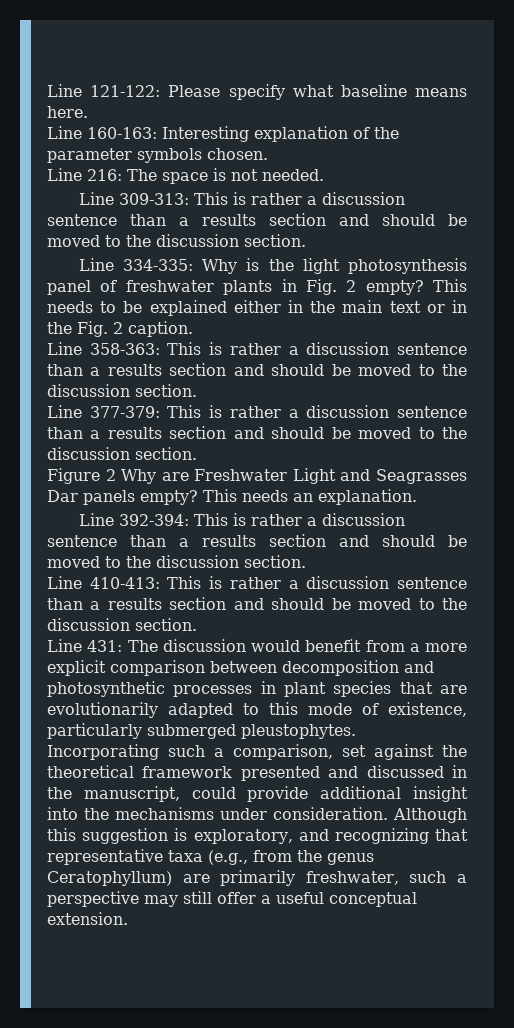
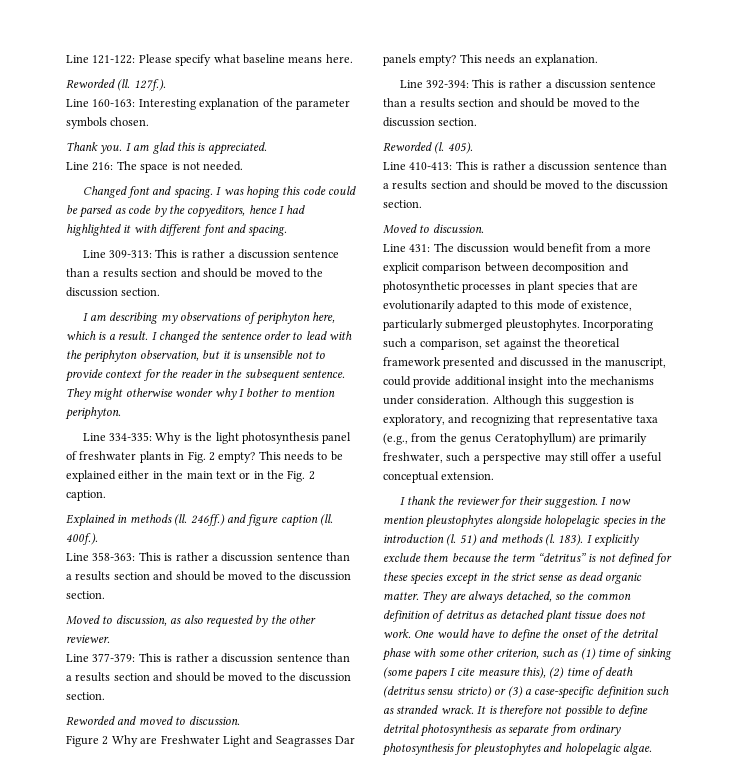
+ Reworded (ll. 127f.).
+ Thank you. I am glad this is appreciated.
+ Changed font and spacing. I was hoping this code could be parsed as code by the copyeditors, hence I had highlighted it with different font and spacing.
+ I am describing my observations of periphyton here, which is a result. I changed the sentence order to lead with the periphyton observation, but it is unsensible not to provide context for the reader in the subsequent sentence. They might otherwise wonder why I bother to mention periphyton.
+ Explained in methods (ll. 246ff.) and figure caption (ll. 400f.).
+ Moved to discussion, as also requested by the other reviewer.
+ Reworded and moved to discussion.
+ Reworded (l. 405).
+ Moved to discussion.
+ I thank the reviewer for their suggestion. I now mention pleustophytes alongside holopelagic species in the introduction (l. 51) and methods (l. 183). I explicitly exclude them because the term “detritus” is not defined for these species except in the strict sense as dead organic matter. They are always detached, so the common definition of detritus as detached plant tissue does not work. One would have to define the onset of the detrital phase with some other criterion, such as (1) time of sinking (some papers I cite measure this), (2) time of death (detritus sensu stricto) or (3) a case-specific definition such as stranded wrack. It is therefore not possible to define detrital photosynthesis as separate from ordinary photosynthesis for pleustophytes and holopelagic algae.

